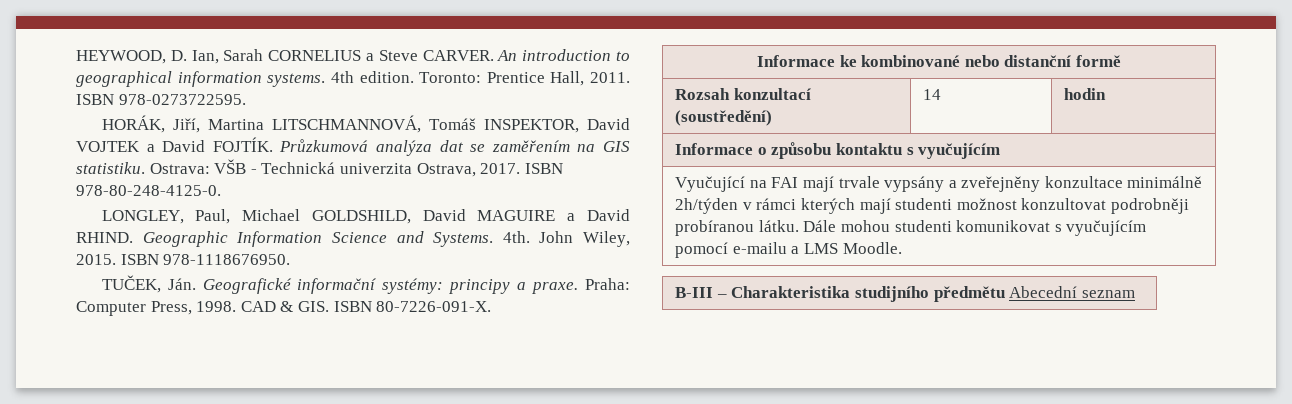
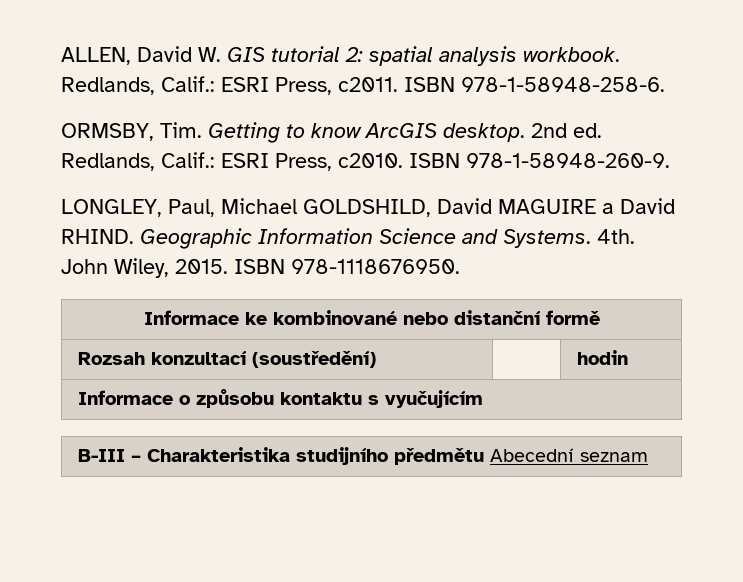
- HEYWOOD, D. Ian, Sarah CORNELIUS a Steve CARVER. An introduction to geographical information systems. 4th edition. Toronto: Prentice Hall, 2011. ISBN 978-0273722595.
- HORÁK, Jiří, Martina LITSCHMANNOVÁ, Tomáš INSPEKTOR, David VOJTEK a David FOJTÍK. Průzkumová analýza dat se zaměřením na GIS statistiku. Ostrava: VŠB - Technická univerzita Ostrava, 2017. ISBN 978-80-248-4125-0.
+ ALLEN, David W. GIS tutorial 2: spatial analysis workbook. Redlands, Calif.: ESRI Press, c2011. ISBN 978-1-58948-258-6.
+ ORMSBY, Tim. Getting to know ArcGIS desktop. 2nd ed. Redlands, Calif.: ESRI Press, c2010. ISBN 978-1-58948-260-9.
- TUČEK, Ján. Geografické informační systémy: principy a praxe. Praha: Computer Press, 1998. CAD & GIS. ISBN 80-7226-091-X.
- Rozsah konzultací (soustředění) | 14 | hodin
+ Rozsah konzultací (soustředění) | | hodin
- Vyučující na FAI mají trvale vypsány a zveřejněny konzultace minimálně 2h/týden v rámci kterých mají studenti možnost konzultovat podrobněji probíranou látku. Dále mohou studenti komunikovat s vyučujícím pomocí e-mailu a LMS Moodle.

